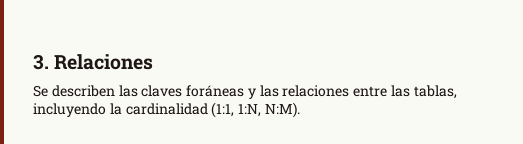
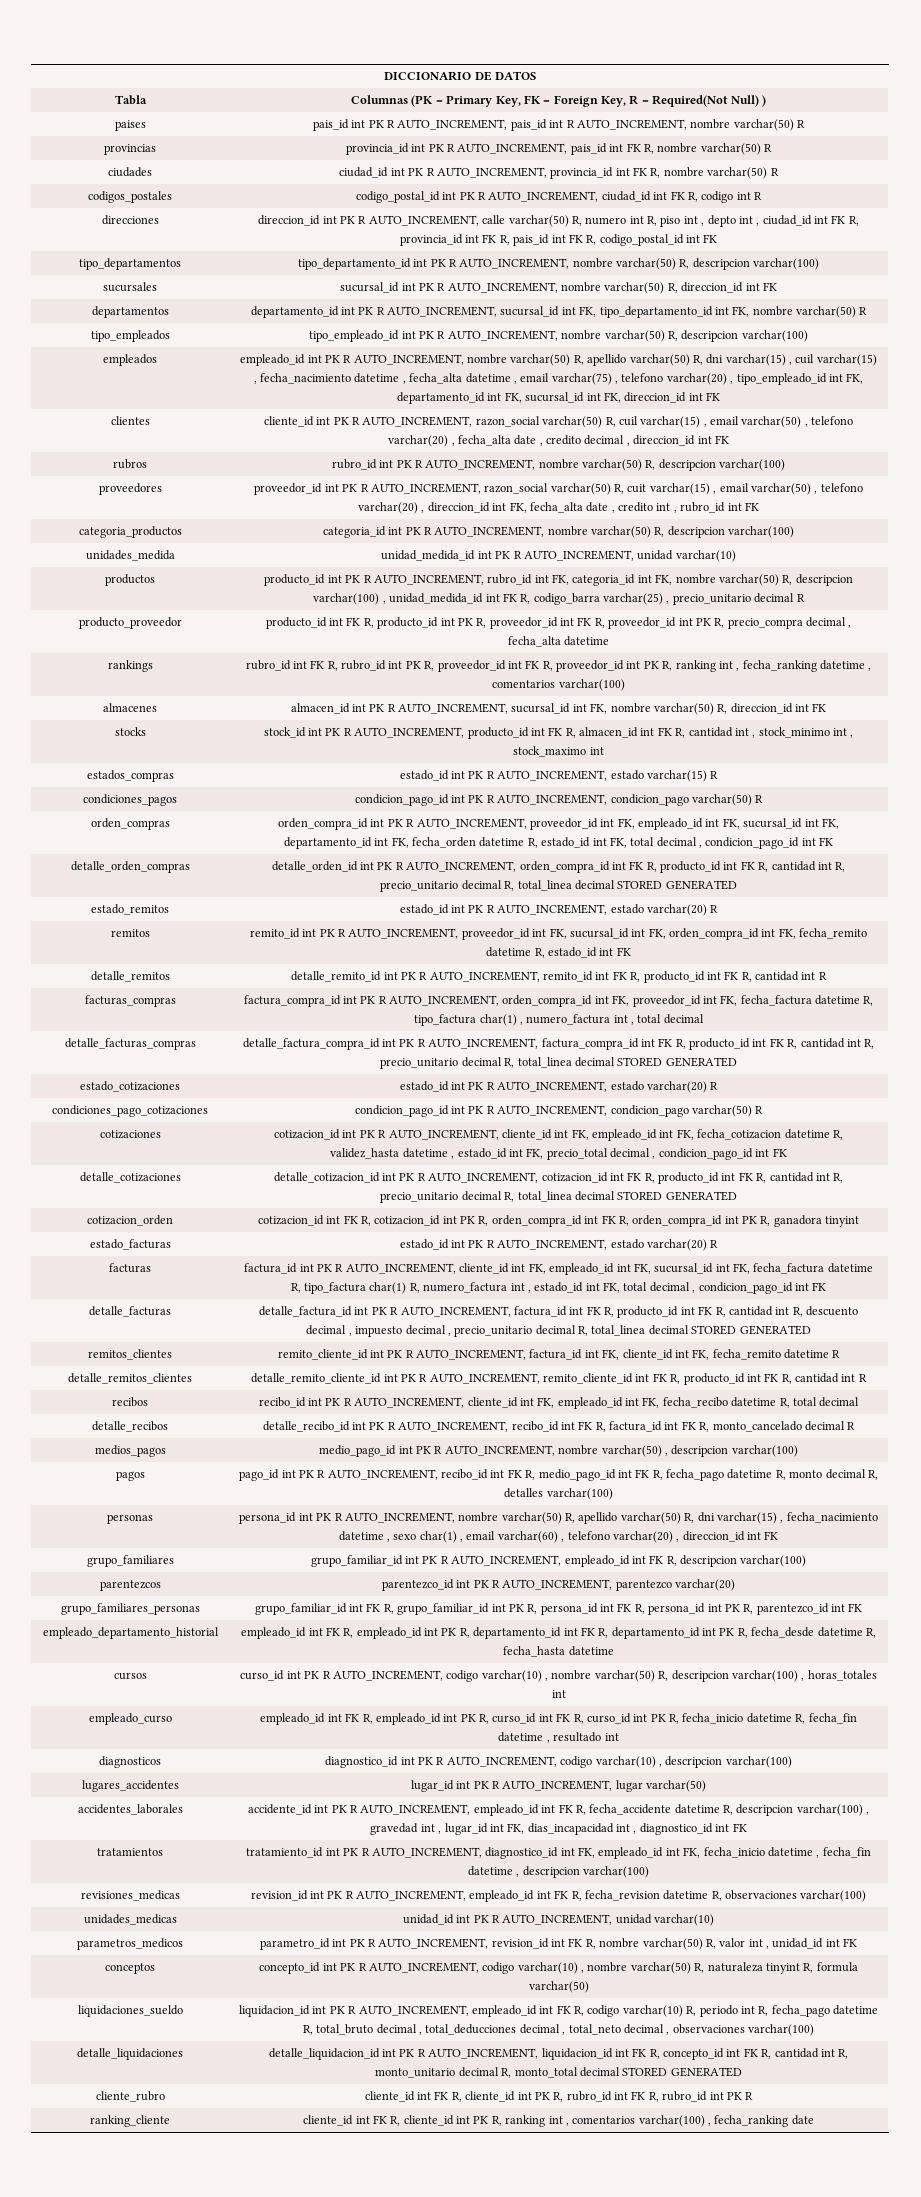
- 3. Relaciones
- Se describen las claves foráneas y las relaciones entre las tablas, incluyendo la cardinalidad (1:1, 1:N, N:M).
+ DICCIONARIO DE DATOS
+ Tabla | Columnas (PK = Primary Key, FK = Foreign Key, R = Required(Not Null) )
+ paises | pais_id int PK R AUTO_INCREMENT, pais_id int R AUTO_INCREMENT, nombre varchar(50) R
+ provincias | provincia_id int PK R AUTO_INCREMENT, pais_id int FK R, nombre varchar(50) R
+ ciudades | ciudad_id int PK R AUTO_INCREMENT, provincia_id int FK R, nombre varchar(50) R
+ codigos_postales | codigo_postal_id int PK R AUTO_INCREMENT, ciudad_id int FK R, codigo int R
+ direcciones | direccion_id int PK R AUTO_INCREMENT, calle varchar(50) R, numero int R, piso int , depto int , ciudad_id int FK R, provincia_id int FK R, pais_id int FK R, codigo_postal_id int FK
+ tipo_departamentos | tipo_departamento_id int PK R AUTO_INCREMENT, nombre varchar(50) R, descripcion varchar(100)
+ sucursales | sucursal_id int PK R AUTO_INCREMENT, nombre varchar(50) R, direccion_id int FK
+ departamentos | departamento_id int PK R AUTO_INCREMENT, sucursal_id int FK, tipo_departamento_id int FK, nombre varchar(50) R
+ tipo_empleados | tipo_empleado_id int PK R AUTO_INCREMENT, nombre varchar(50) R, descripcion varchar(100)
+ empleados | empleado_id int PK R AUTO_INCREMENT, nombre varchar(50) R, apellido varchar(50) R, dni varchar(15) , cuil varchar(15) , fecha_nacimiento datetime , fecha_alta datetime , email varchar(75) , telefono varchar(20) , tipo_empleado_id int FK, departamento_id int FK, sucursal_id int FK, direccion_id int FK
+ clientes | cliente_id int PK R AUTO_INCREMENT, razon_social varchar(50) R, cuil varchar(15) , email varchar(50) , telefono varchar(20) , fecha_alta date , credito decimal , direccion_id int FK
+ rubros | rubro_id int PK R AUTO_INCREMENT, nombre varchar(50) R, descripcion varchar(100)
+ proveedores | proveedor_id int PK R AUTO_INCREMENT, razon_social varchar(50) R, cuit varchar(15) , email varchar(50) , telefono varchar(20) , direccion_id int FK, fecha_alta date , credito int , rubro_id int FK
+ categoria_productos | categoria_id int PK R AUTO_INCREMENT, nombre varchar(50) R, descripcion varchar(100)
+ unidades_medida | unidad_medida_id int PK R AUTO_INCREMENT, unidad varchar(10)
+ productos | producto_id int PK R AUTO_INCREMENT, rubro_id int FK, categoria_id int FK, nombre varchar(50) R, descripcion varchar(100) , unidad_medida_id int FK R, codigo_barra varchar(25) , precio_unitario decimal R
+ producto_proveedor | producto_id int FK R, producto_id int PK R, proveedor_id int FK R, proveedor_id int PK R, precio_compra decimal , fecha_alta datetime
+ rankings | rubro_id int FK R, rubro_id int PK R, proveedor_id int FK R, proveedor_id int PK R, ranking int , fecha_ranking datetime , comentarios varchar(100)
+ almacenes | almacen_id int PK R AUTO_INCREMENT, sucursal_id int FK, nombre varchar(50) R, direccion_id int FK
+ stocks | stock_id int PK R AUTO_INCREMENT, producto_id int FK R, almacen_id int FK R, cantidad int , stock_minimo int , stock_maximo int
+ estados_compras | estado_id int PK R AUTO_INCREMENT, estado varchar(15) R
+ condiciones_pagos | condicion_pago_id int PK R AUTO_INCREMENT, condicion_pago varchar(50) R
+ orden_compras | orden_compra_id int PK R AUTO_INCREMENT, proveedor_id int FK, empleado_id int FK, sucursal_id int FK, departamento_id int FK, fecha_orden datetime R, estado_id int FK, total decimal , condicion_pago_id int FK
+ detalle_orden_compras | detalle_orden_id int PK R AUTO_INCREMENT, orden_compra_id int FK R, producto_id int FK R, cantidad int R, precio_unitario decimal R, total_linea decimal STORED GENERATED
+ estado_remitos | estado_id int PK R AUTO_INCREMENT, estado varchar(20) R
+ remitos | remito_id int PK R AUTO_INCREMENT, proveedor_id int FK, sucursal_id int FK, orden_compra_id int FK, fecha_remito datetime R, estado_id int FK
+ detalle_remitos | detalle_remito_id int PK R AUTO_INCREMENT, remito_id int FK R, producto_id int FK R, cantidad int R
+ facturas_compras | factura_compra_id int PK R AUTO_INCREMENT, orden_compra_id int FK, proveedor_id int FK, fecha_factura datetime R, tipo_factura char(1) , numero_factura int , total decimal
+ detalle_facturas_compras | detalle_factura_compra_id int PK R AUTO_INCREMENT, factura_compra_id int FK R, producto_id int FK R, cantidad int R, precio_unitario decimal R, total_linea decimal STORED GENERATED
+ estado_cotizaciones | estado_id int PK R AUTO_INCREMENT, estado varchar(20) R
+ condiciones_pago_cotizaciones | condicion_pago_id int PK R AUTO_INCREMENT, condicion_pago varchar(50) R
+ cotizaciones | cotizacion_id int PK R AUTO_INCREMENT, cliente_id int FK, empleado_id int FK, fecha_cotizacion datetime R, validez_hasta datetime , estado_id int FK, precio_total decimal , condicion_pago_id int FK
+ detalle_cotizaciones | detalle_cotizacion_id int PK R AUTO_INCREMENT, cotizacion_id int FK R, producto_id int FK R, cantidad int R, precio_unitario decimal R, total_linea decimal STORED GENERATED
+ cotizacion_orden | cotizacion_id int FK R, cotizacion_id int PK R, orden_compra_id int FK R, orden_compra_id int PK R, ganadora tinyint
+ estado_facturas | estado_id int PK R AUTO_INCREMENT, estado varchar(20) R
+ facturas | factura_id int PK R AUTO_INCREMENT, cliente_id int FK, empleado_id int FK, sucursal_id int FK, fecha_factura datetime R, tipo_factura char(1) R, numero_factura int , estado_id int FK, total decimal , condicion_pago_id int FK
+ detalle_facturas | detalle_factura_id int PK R AUTO_INCREMENT, factura_id int FK R, producto_id int FK R, cantidad int R, descuento decimal , impuesto decimal , precio_unitario decimal R, total_linea decimal STORED GENERATED
+ remitos_clientes | remito_cliente_id int PK R AUTO_INCREMENT, factura_id int FK, cliente_id int FK, fecha_remito datetime R
+ detalle_remitos_clientes | detalle_remito_cliente_id int PK R AUTO_INCREMENT, remito_cliente_id int FK R, producto_id int FK R, cantidad int R
+ recibos | recibo_id int PK R AUTO_INCREMENT, cliente_id int FK, empleado_id int FK, fecha_recibo datetime R, total decimal
+ detalle_recibos | detalle_recibo_id int PK R AUTO_INCREMENT, recibo_id int FK R, factura_id int FK R, monto_cancelado decimal R
+ medios_pagos | medio_pago_id int PK R AUTO_INCREMENT, nombre varchar(50) , descripcion varchar(100)
+ pagos | pago_id int PK R AUTO_INCREMENT, recibo_id int FK R, medio_pago_id int FK R, fecha_pago datetime R, monto decimal R, detalles varchar(100)
+ personas | persona_id int PK R AUTO_INCREMENT, nombre varchar(50) R, apellido varchar(50) R, dni varchar(15) , fecha_nacimiento datetime , sexo char(1) , email varchar(60) , telefono varchar(20) , direccion_id int FK
+ grupo_familiares | grupo_familiar_id int PK R AUTO_INCREMENT, empleado_id int FK R, descripcion varchar(100)
+ parentezcos | parentezco_id int PK R AUTO_INCREMENT, parentezco varchar(20)
+ grupo_familiares_personas | grupo_familiar_id int FK R, grupo_familiar_id int PK R, persona_id int FK R, persona_id int PK R, parentezco_id int FK
+ empleado_departamento_historial | empleado_id int FK R, empleado_id int PK R, departamento_id int FK R, departamento_id int PK R, fecha_desde datetime R, fecha_hasta datetime
+ cursos | curso_id int PK R AUTO_INCREMENT, codigo varchar(10) , nombre varchar(50) R, descripcion varchar(100) , horas_totales int
+ empleado_curso | empleado_id int FK R, empleado_id int PK R, curso_id int FK R, curso_id int PK R, fecha_inicio datetime R, fecha_fin datetime , resultado int
+ diagnosticos | diagnostico_id int PK R AUTO_INCREMENT, codigo varchar(10) , descripcion varchar(100)
+ lugares_accidentes | lugar_id int PK R AUTO_INCREMENT, lugar varchar(50)
+ accidentes_laborales | accidente_id int PK R AUTO_INCREMENT, empleado_id int FK R, fecha_accidente datetime R, descripcion varchar(100) , gravedad int , lugar_id int FK, dias_incapacidad int , diagnostico_id int FK
+ tratamientos | tratamiento_id int PK R AUTO_INCREMENT, diagnostico_id int FK, empleado_id int FK, fecha_inicio datetime , fecha_fin datetime , descripcion varchar(100)
+ revisiones_medicas | revision_id int PK R AUTO_INCREMENT, empleado_id int FK R, fecha_revision datetime R, observaciones varchar(100)
+ unidades_medicas | unidad_id int PK R AUTO_INCREMENT, unidad varchar(10)
+ parametros_medicos | parametro_id int PK R AUTO_INCREMENT, revision_id int FK R, nombre varchar(50) R, valor int , unidad_id int FK
+ conceptos | concepto_id int PK R AUTO_INCREMENT, codigo varchar(10) , nombre varchar(50) R, naturaleza tinyint R, formula varchar(50)
+ liquidaciones_sueldo | liquidacion_id int PK R AUTO_INCREMENT, empleado_id int FK R, codigo varchar(10) R, periodo int R, fecha_pago datetime R, total_bruto decimal , total_deducciones decimal , total_neto decimal , observaciones varchar(100)
+ detalle_liquidaciones | detalle_liquidacion_id int PK R AUTO_INCREMENT, liquidacion_id int FK R, concepto_id int FK R, cantidad int R, monto_unitario decimal R, monto_total decimal STORED GENERATED
+ cliente_rubro | cliente_id int FK R, cliente_id int PK R, rubro_id int FK R, rubro_id int PK R
+ ranking_cliente | cliente_id int FK R, cliente_id int PK R, ranking int , comentarios varchar(100) , fecha_ranking date

